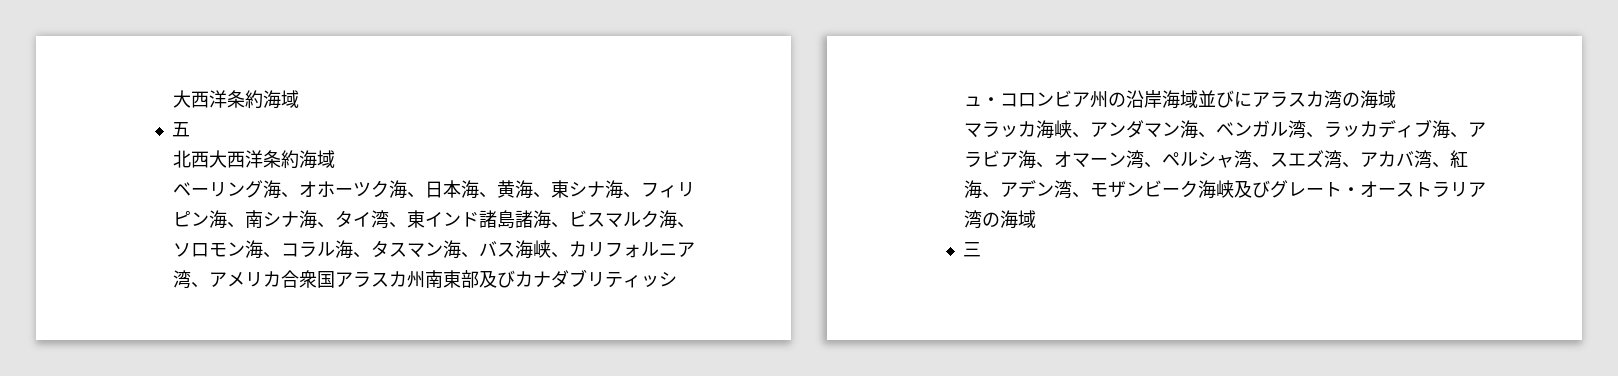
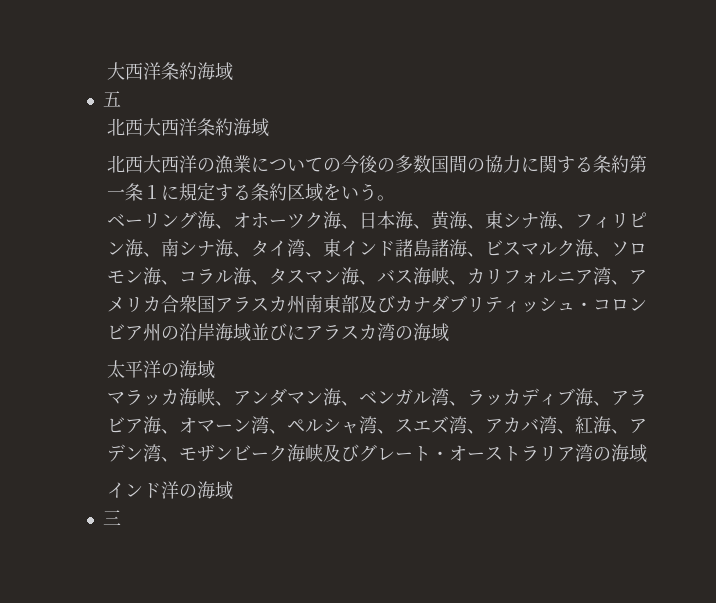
+ 北西大西洋の漁業についての今後の多数国間の協力に関する条約第一条１に規定する条約区域をいう。
+ 太平洋の海域
+ インド洋の海域

